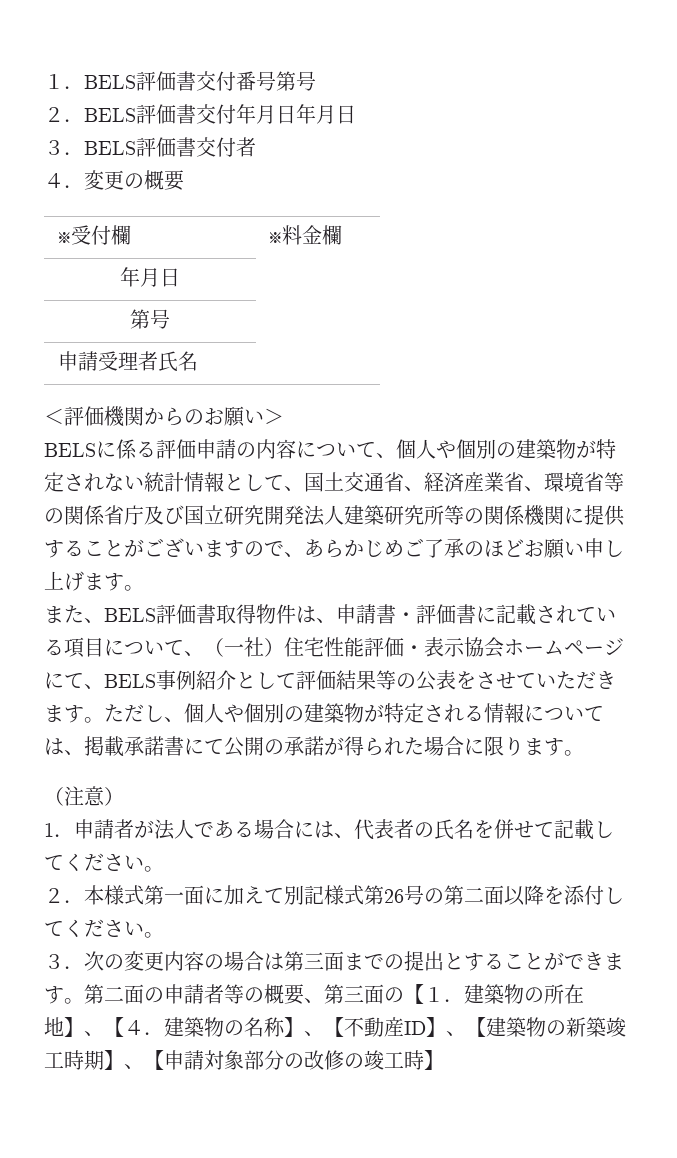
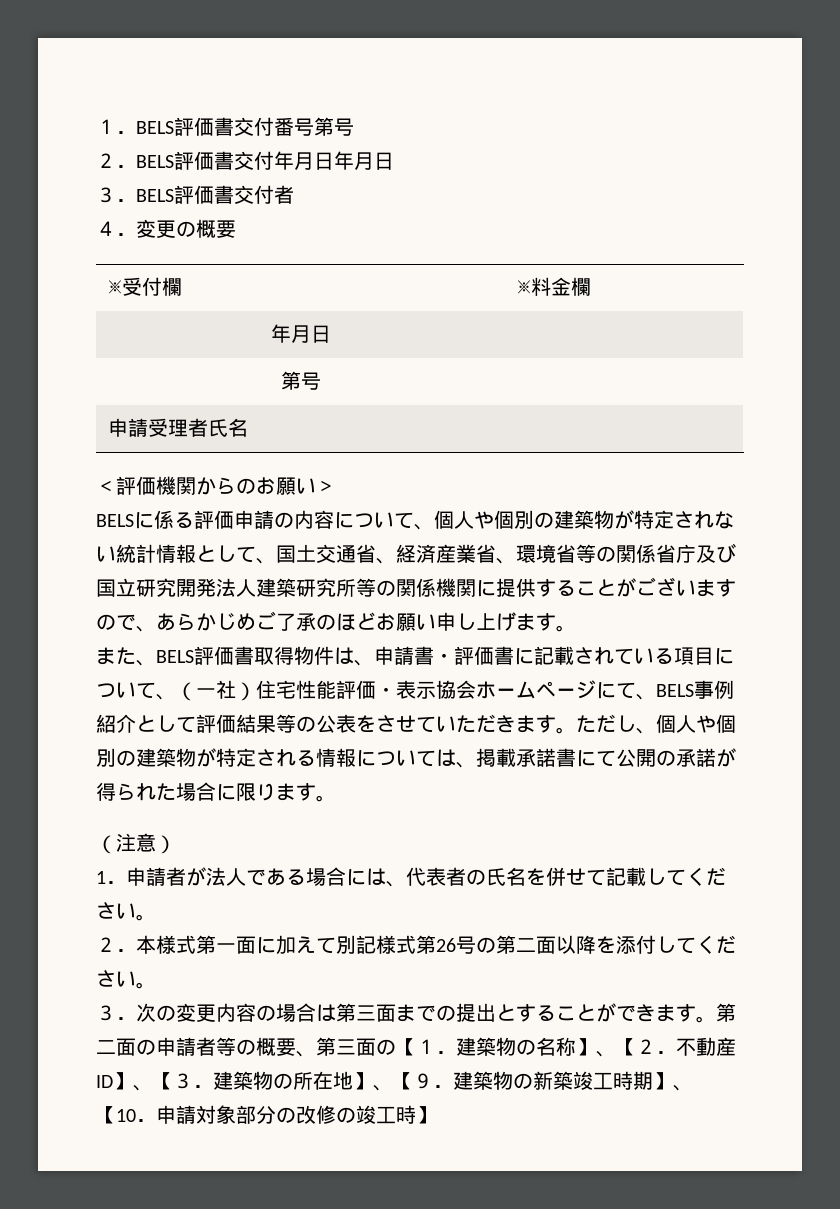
- 第二面の申請者等の概要、第三面の【１．建築物の所在地】、【４．建築物の名称】、【不動産ID】、【建築物の新築竣工時期】、【申請対象部分の改修の竣工時】
+ 第二面の申請者等の概要、第三面の【１．建築物の名称】、【２．不動産ID】、【３．建築物の所在地】、【９．建築物の新築竣工時期】、【10．申請対象部分の改修の竣工時】

